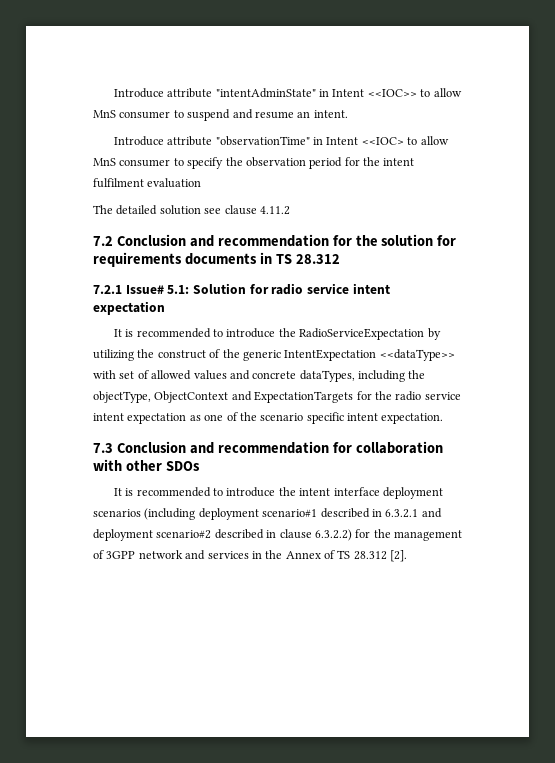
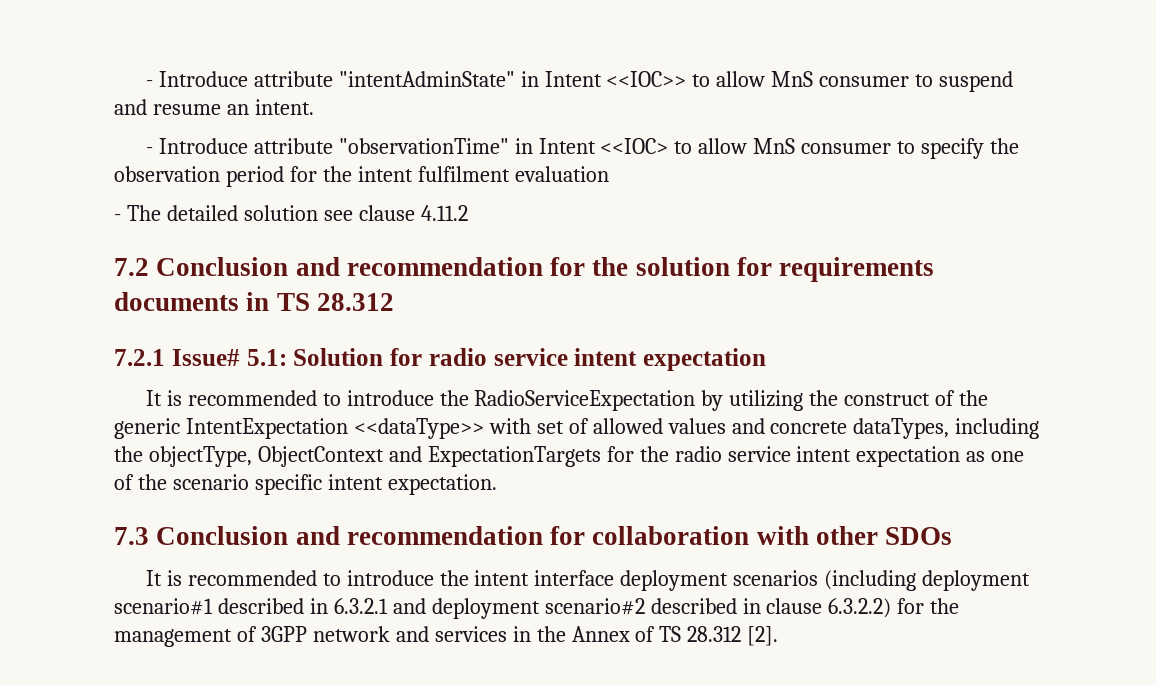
- Introduce attribute "intentAdminState" in Intent <<IOC>> to allow MnS consumer to suspend and resume an intent.
+ - Introduce attribute "intentAdminState" in Intent <<IOC>> to allow MnS consumer to suspend and resume an intent.
- Introduce attribute "observationTime" in Intent <<IOC> to allow MnS consumer to specify the observation period for the intent fulfilment evaluation
+ - Introduce attribute "observationTime" in Intent <<IOC> to allow MnS consumer to specify the observation period for the intent fulfilment evaluation
- The detailed solution see clause 4.11.2
+ - The detailed solution see clause 4.11.2

